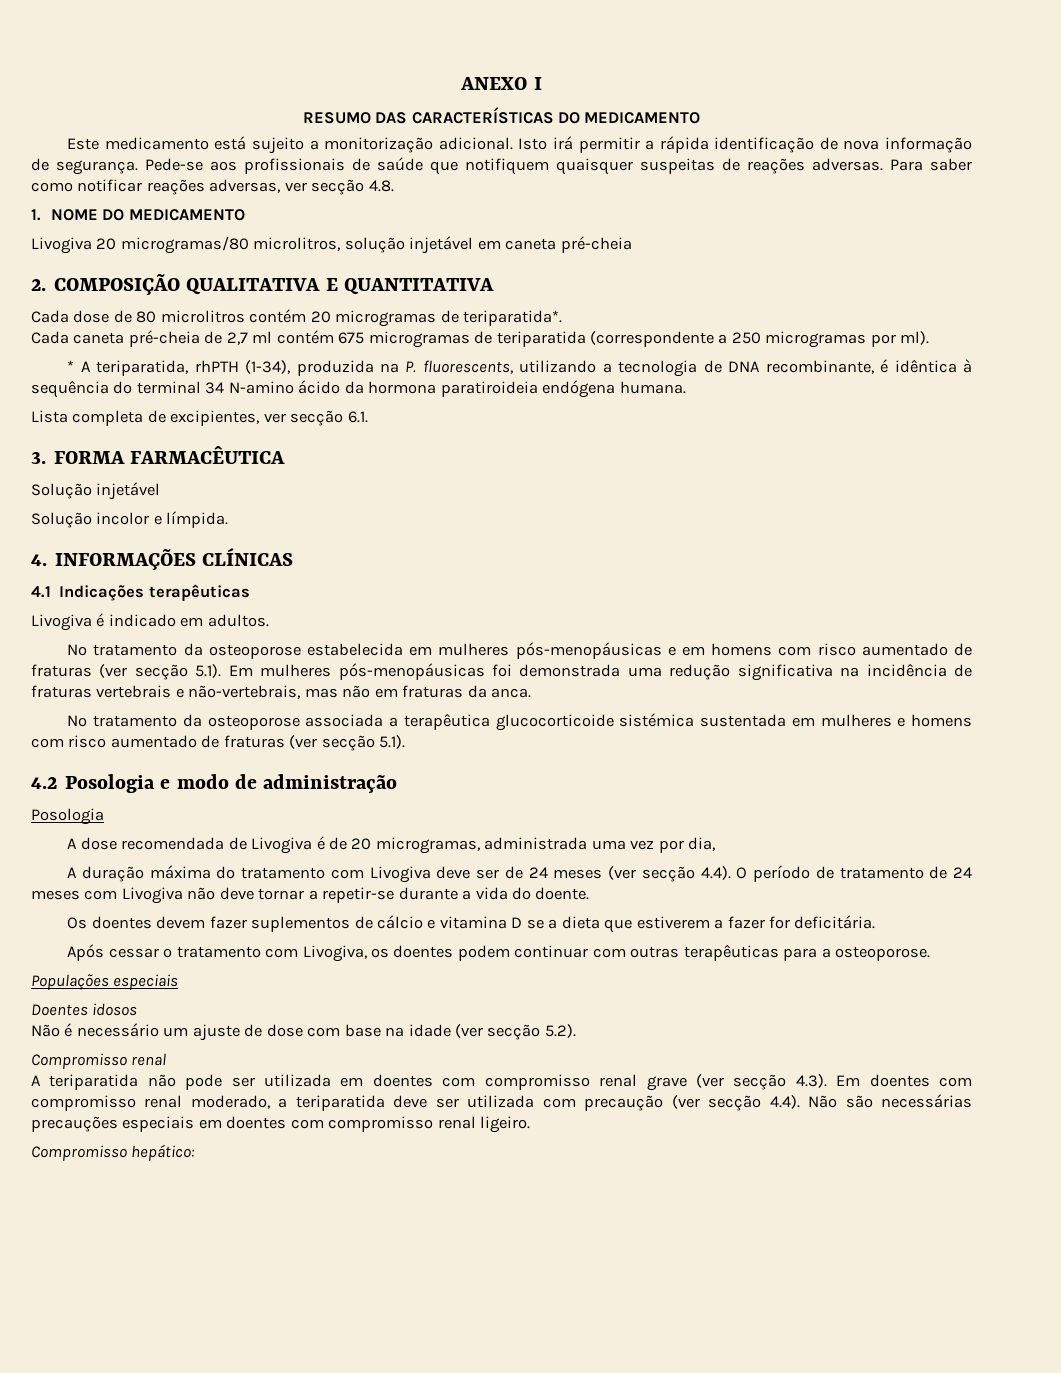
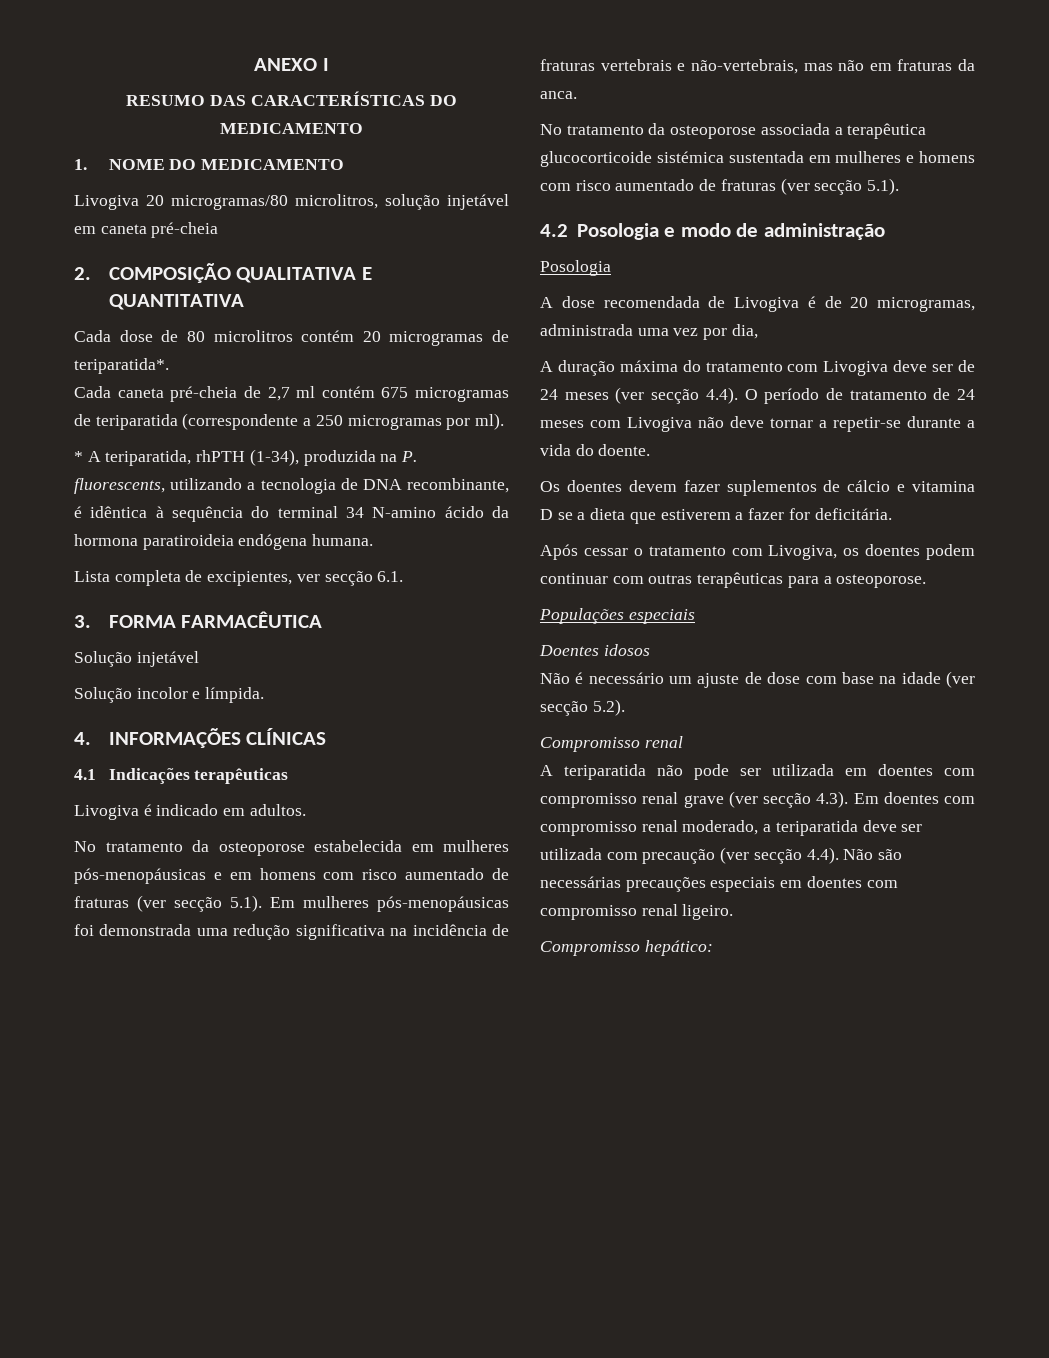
- Este medicamento está sujeito a monitorização adicional. Isto irá permitir a rápida identificação de nova informação de segurança. Pede-se aos profissionais de saúde que notifiquem quaisquer suspeitas de reações adversas. Para saber como notificar reações adversas, ver secção 4.8.

